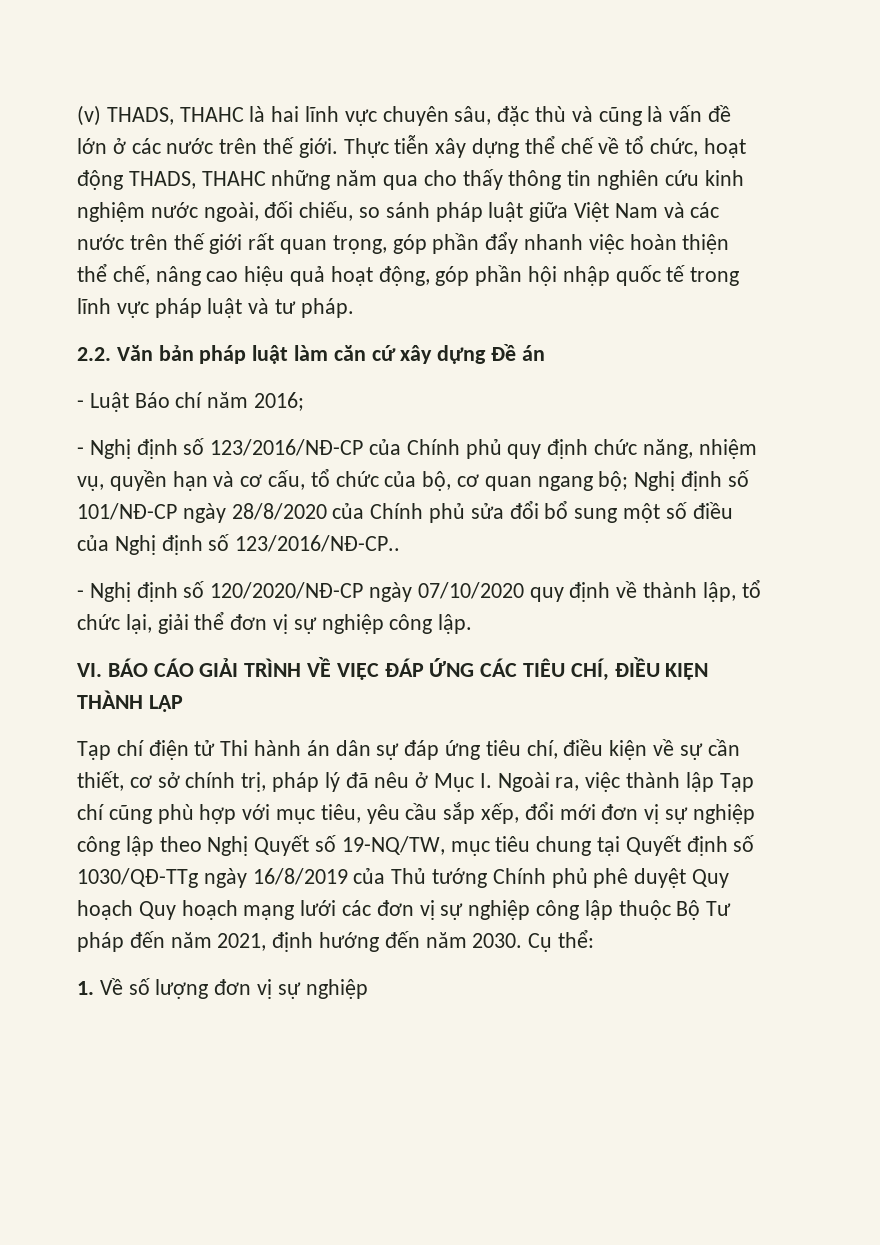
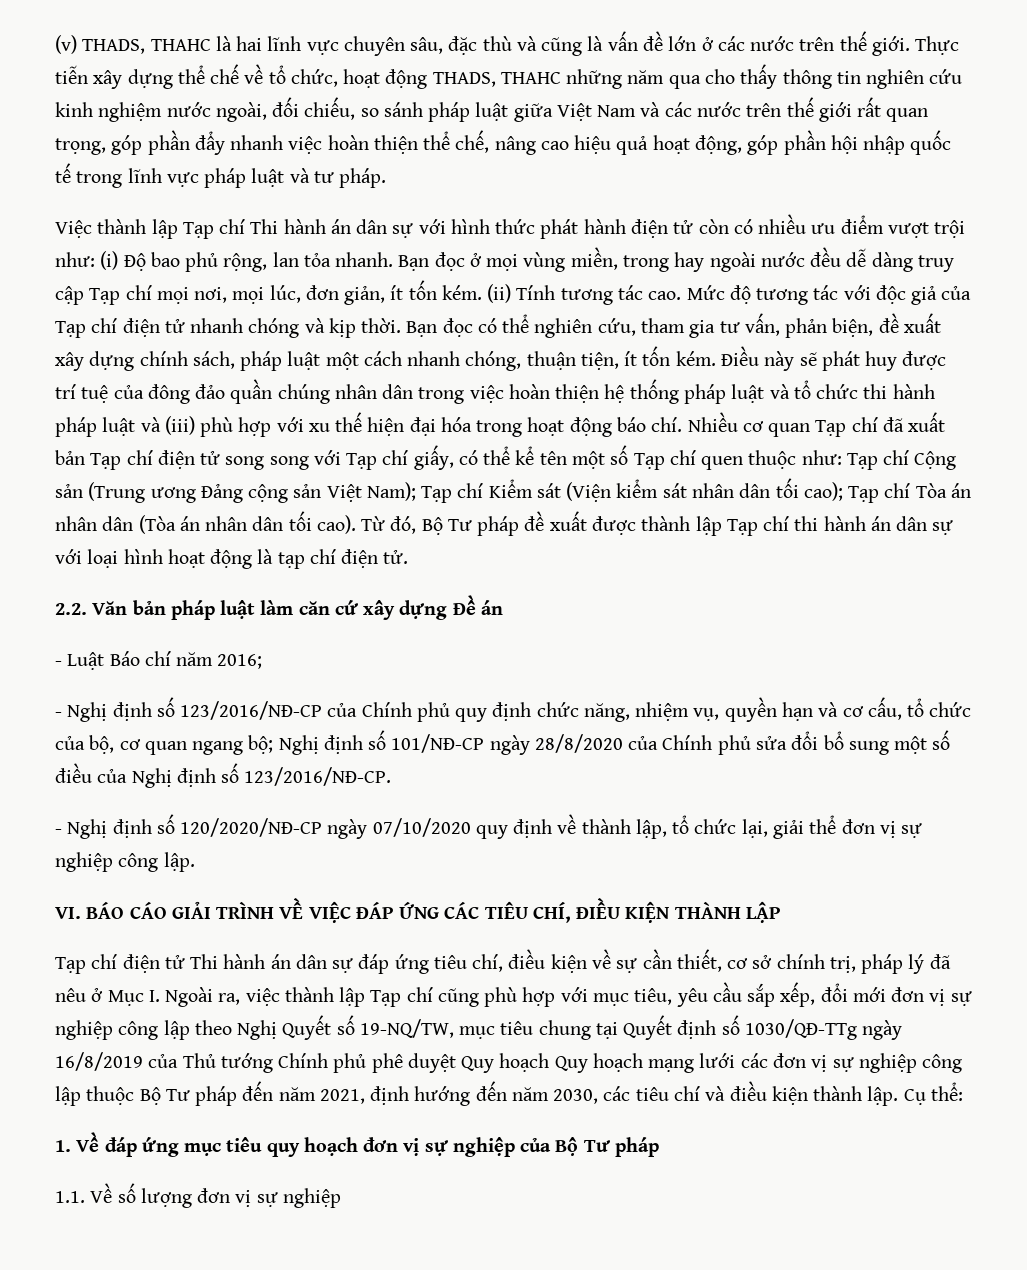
+ Việc thành lập Tạp chí Thi hành án dân sự với hình thức phát hành điện tử còn có nhiều ưu điểm vượt trội như: (i) Độ bao phủ rộng, lan tỏa nhanh. Bạn đọc ở mọi vùng miền, trong hay ngoài nước đều dễ dàng truy cập Tạp chí mọi nơi, mọi lúc, đơn giản, ít tốn kém. (ii) Tính tương tác cao. Mức độ tương tác với độc giả của Tạp chí điện tử nhanh chóng và kịp thời. Bạn đọc có thể nghiên cứu, tham gia tư vấn, phản biện, đề xuất xây dựng chính sách, pháp luật một cách nhanh chóng, thuận tiện, ít tốn kém. Điều này sẽ phát huy được trí tuệ của đông đảo quần chúng nhân dân trong việc hoàn thiện hệ thống pháp luật và tổ chức thi hành pháp luật và (iii) phù hợp với xu thế hiện đại hóa trong hoạt động báo chí. Nhiều cơ quan Tạp chí đã xuất bản Tạp chí điện tử song song với Tạp chí giấy, có thể kể tên một số Tạp chí quen thuộc như: Tạp chí Cộng sản (Trung ương Đảng cộng sản Việt Nam); Tạp chí Kiểm sát (Viện kiểm sát nhân dân tối cao); Tạp chí Tòa án nhân dân (Tòa án nhân dân tối cao). Từ đó, Bộ Tư pháp đề xuất được thành lập Tạp chí thi hành án dân sự với loại hình hoạt động là tạp chí điện tử.
- - Nghị định số 123/2016/NĐ-CP của Chính phủ quy định chức năng, nhiệm vụ, quyền hạn và cơ cấu, tổ chức của bộ, cơ quan ngang bộ; Nghị định số 101/NĐ-CP ngày 28/8/2020 của Chính phủ sửa đổi bổ sung một số điều của Nghị định số 123/2016/NĐ-CP..
+ - Nghị định số 123/2016/NĐ-CP của Chính phủ quy định chức năng, nhiệm vụ, quyền hạn và cơ cấu, tổ chức của bộ, cơ quan ngang bộ; Nghị định số 101/NĐ-CP ngày 28/8/2020 của Chính phủ sửa đổi bổ sung một số điều của Nghị định số 123/2016/NĐ-CP.
- Tạp chí điện tử Thi hành án dân sự đáp ứng tiêu chí, điều kiện về sự cần thiết, cơ sở chính trị, pháp lý đã nêu ở Mục I. Ngoài ra, việc thành lập Tạp chí cũng phù hợp với mục tiêu, yêu cầu sắp xếp, đổi mới đơn vị sự nghiệp công lập theo Nghị Quyết số 19-NQ/TW, mục tiêu chung tại Quyết định số 1030/QĐ-TTg ngày 16/8/2019 của Thủ tướng Chính phủ phê duyệt Quy hoạch Quy hoạch mạng lưới các đơn vị sự nghiệp công lập thuộc Bộ Tư pháp đến năm 2021, định hướng đến năm 2030. Cụ thể:
- 1. Về số lượng đơn vị sự nghiệp
+ Tạp chí điện tử Thi hành án dân sự đáp ứng tiêu chí, điều kiện về sự cần thiết, cơ sở chính trị, pháp lý đã nêu ở Mục I. Ngoài ra, việc thành lập Tạp chí cũng phù hợp với mục tiêu, yêu cầu sắp xếp, đổi mới đơn vị sự nghiệp công lập theo Nghị Quyết số 19-NQ/TW, mục tiêu chung tại Quyết định số 1030/QĐ-TTg ngày 16/8/2019 của Thủ tướng Chính phủ phê duyệt Quy hoạch Quy hoạch mạng lưới các đơn vị sự nghiệp công lập thuộc Bộ Tư pháp đến năm 2021, định hướng đến năm 2030, các tiêu chí và điều kiện thành lập. Cụ thể:
+ 1. Về đáp ứng mục tiêu quy hoạch đơn vị sự nghiệp của Bộ Tư pháp
+ 1.1. Về số lượng đơn vị sự nghiệp

